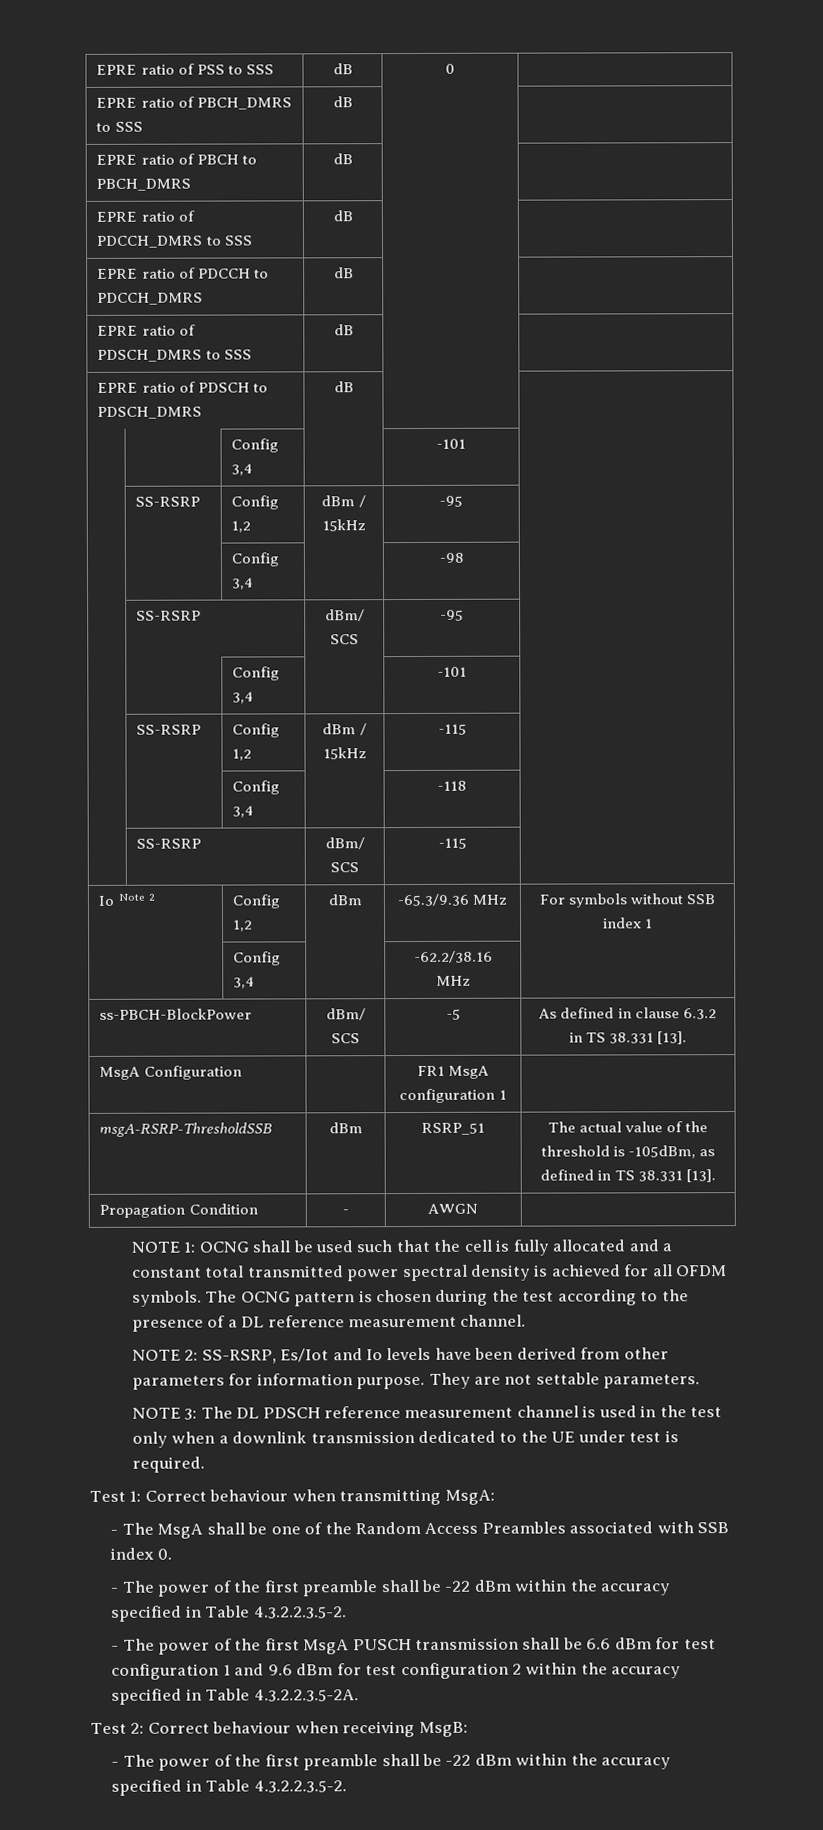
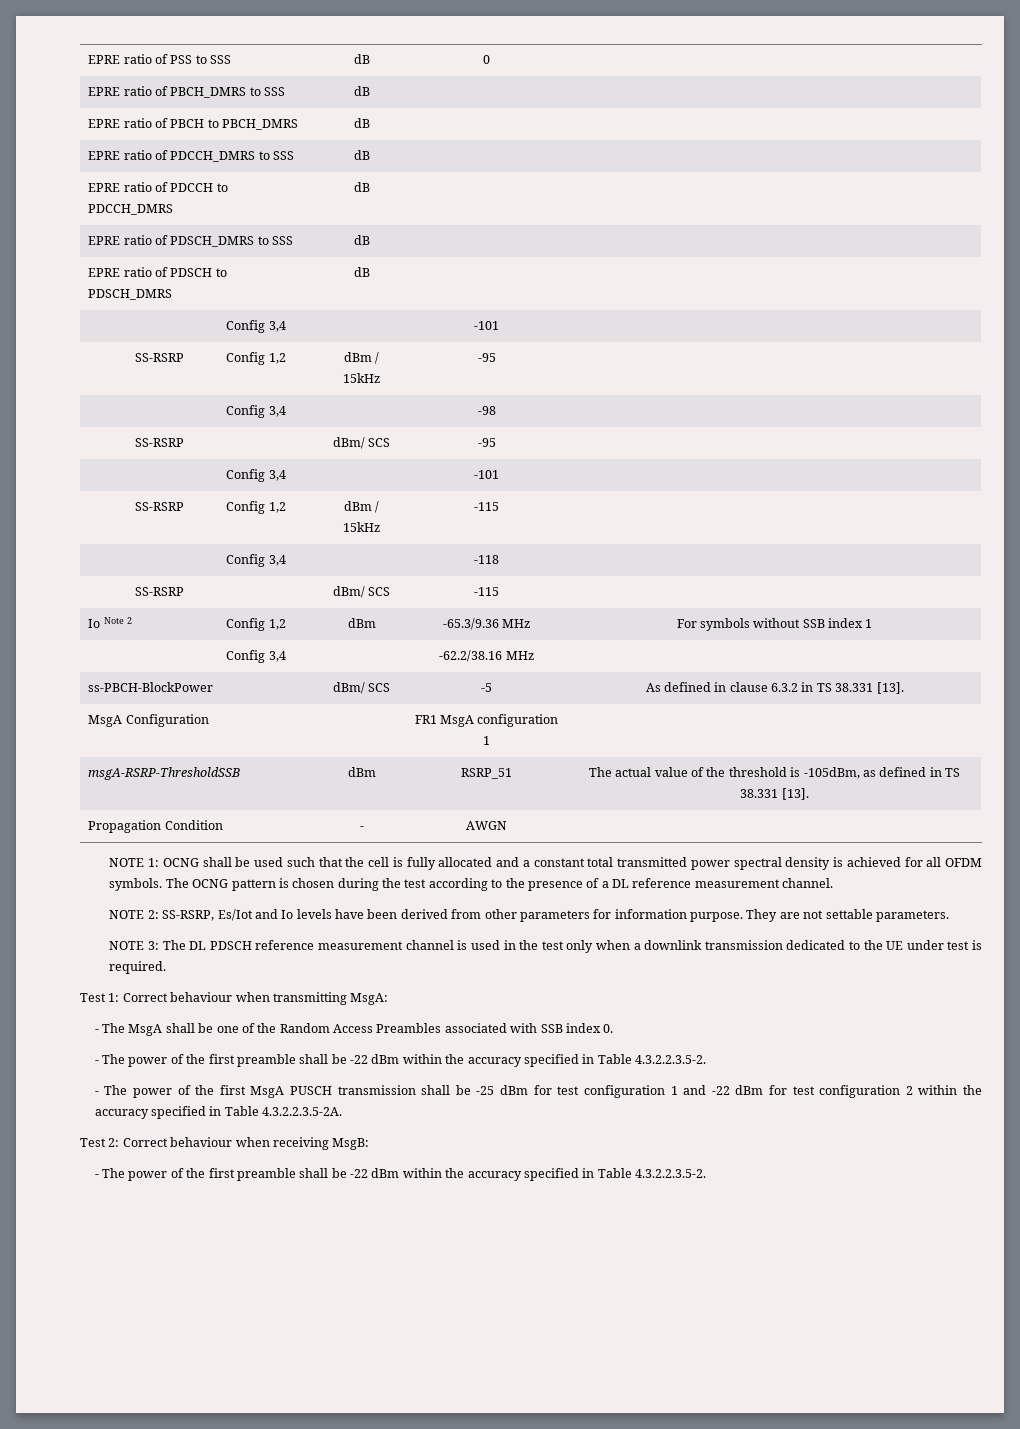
- - The power of the first MsgA PUSCH transmission shall be 6.6 dBm for test configuration 1 and 9.6 dBm for test configuration 2 within the accuracy specified in Table 4.3.2.2.3.5-2A.
+ - The power of the first MsgA PUSCH transmission shall be -25 dBm for test configuration 1 and -22 dBm for test configuration 2 within the accuracy specified in Table 4.3.2.2.3.5-2A.

